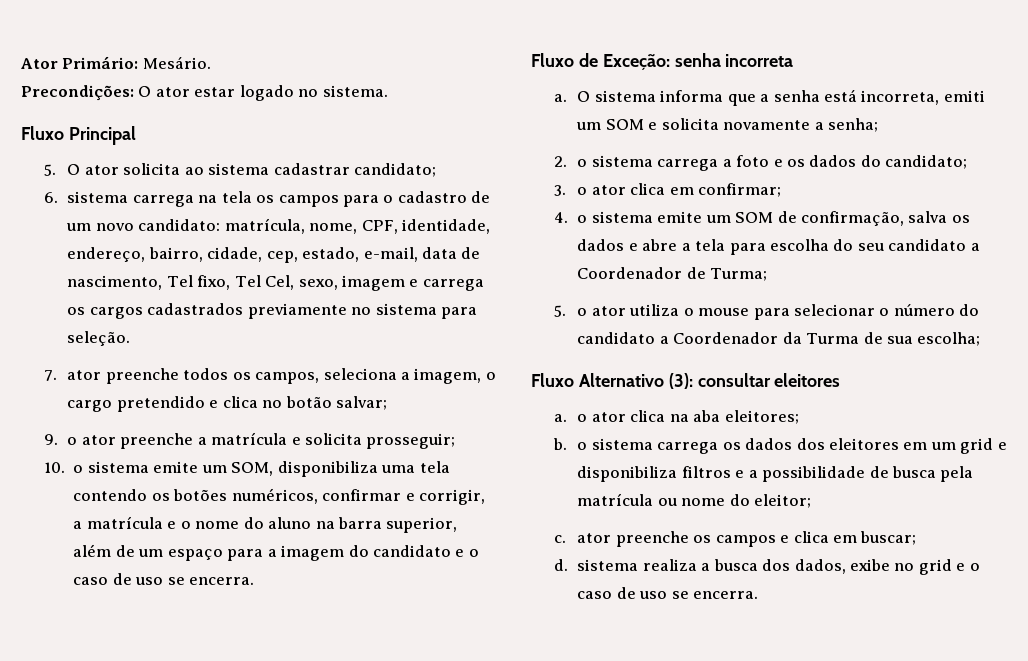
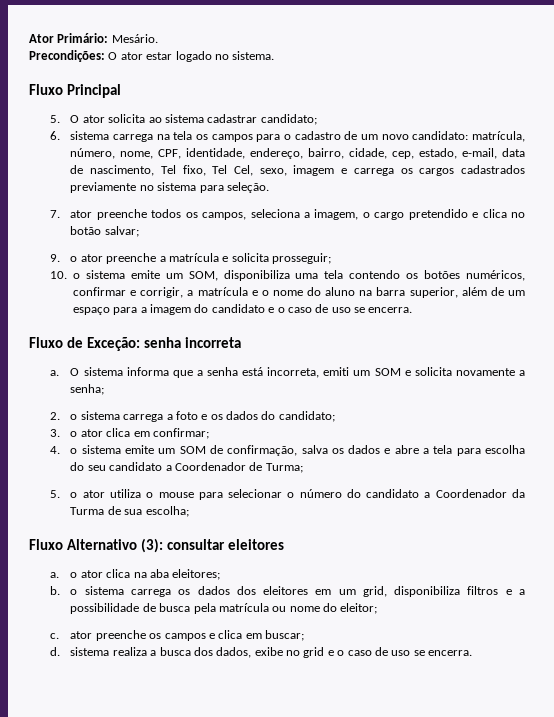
- 6. sistema carrega na tela os campos para o cadastro de um novo candidato: matrícula, nome, CPF, identidade, endereço, bairro, cidade, cep, estado, e-mail, data de nascimento, Tel fixo, Tel Cel, sexo, imagem e carrega os cargos cadastrados previamente no sistema para seleção.
+ 6. sistema carrega na tela os campos para o cadastro de um novo candidato: matrícula, número, nome, CPF, identidade, endereço, bairro, cidade, cep, estado, e-mail, data de nascimento, Tel fixo, Tel Cel, sexo, imagem e carrega os cargos cadastrados previamente no sistema para seleção.
- b. o sistema carrega os dados dos eleitores em um grid e disponibiliza filtros e a possibilidade de busca pela matrícula ou nome do eleitor;
+ b. o sistema carrega os dados dos eleitores em um grid, disponibiliza filtros e a possibilidade de busca pela matrícula ou nome do eleitor;

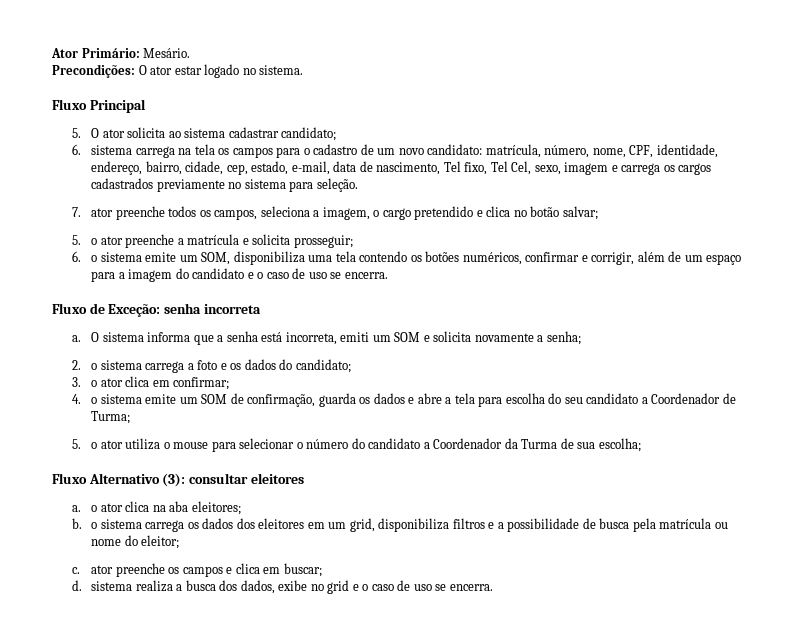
- 9. o ator preenche a matrícula e solicita prosseguir;
+ 5. o ator preenche a matrícula e solicita prosseguir;
- 10. o sistema emite um SOM, disponibiliza uma tela contendo os botões numéricos, confirmar e corrigir, a matrícula e o nome do aluno na barra superior, além de um espaço para a imagem do candidato e o caso de uso se encerra.
+ 6. o sistema emite um SOM, disponibiliza uma tela contendo os botões numéricos, confirmar e corrigir, além de um espaço para a imagem do candidato e o caso de uso se encerra.
- 4. o sistema emite um SOM de confirmação, salva os dados e abre a tela para escolha do seu candidato a Coordenador de Turma;
+ 4. o sistema emite um SOM de confirmação, guarda os dados e abre a tela para escolha do seu candidato a Coordenador de Turma;

